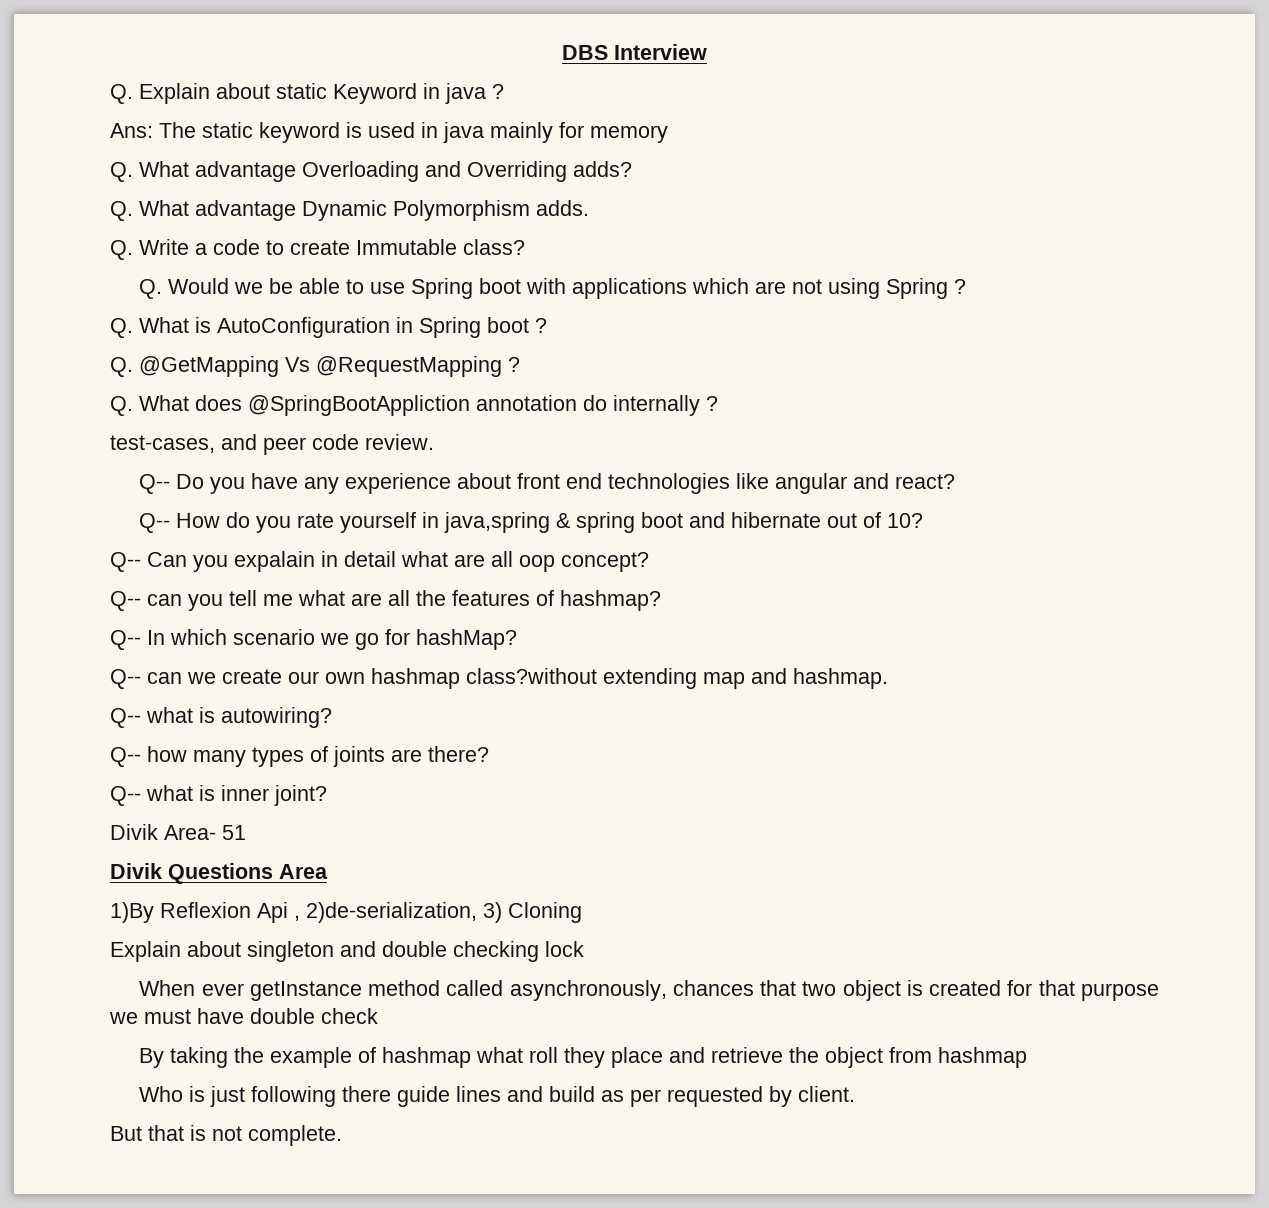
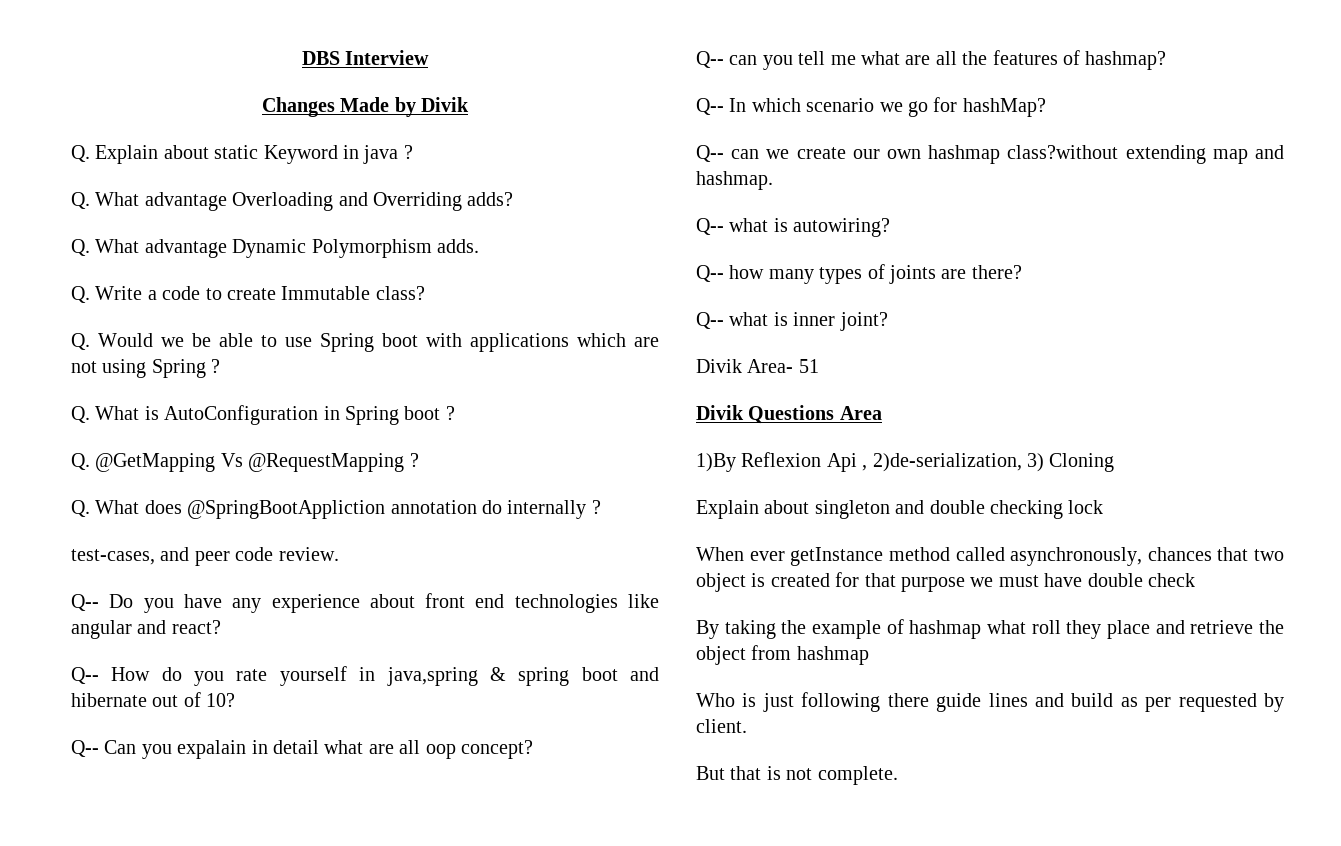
+ Changes Made by Divik
- Ans: The static keyword is used in java mainly for memory

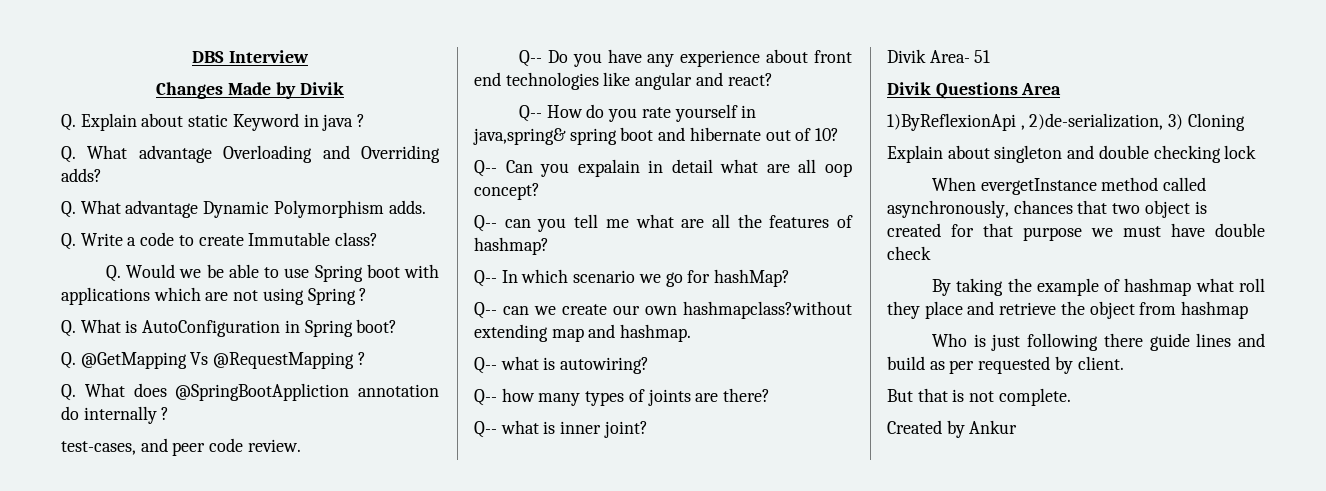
- Q. What is AutoConfiguration in Spring boot ?
+ Q. What is AutoConfiguration in Spring boot?
- Q-- How do you rate yourself in java,spring & spring boot and hibernate out of 10?
+ Q-- How do you rate yourself in java,spring& spring boot and hibernate out of 10?
- Q-- can we create our own hashmap class?without extending map and hashmap.
+ Q-- can we create our own hashmapclass?without extending map and hashmap.
- 1)By Reflexion Api , 2)de-serialization, 3) Cloning
+ 1)ByReflexionApi , 2)de-serialization, 3) Cloning
- When ever getInstance method called asynchronously, chances that two object is created for that purpose we must have double check
+ When evergetInstance method called asynchronously, chances that two object is created for that purpose we must have double check
+ Created by Ankur

